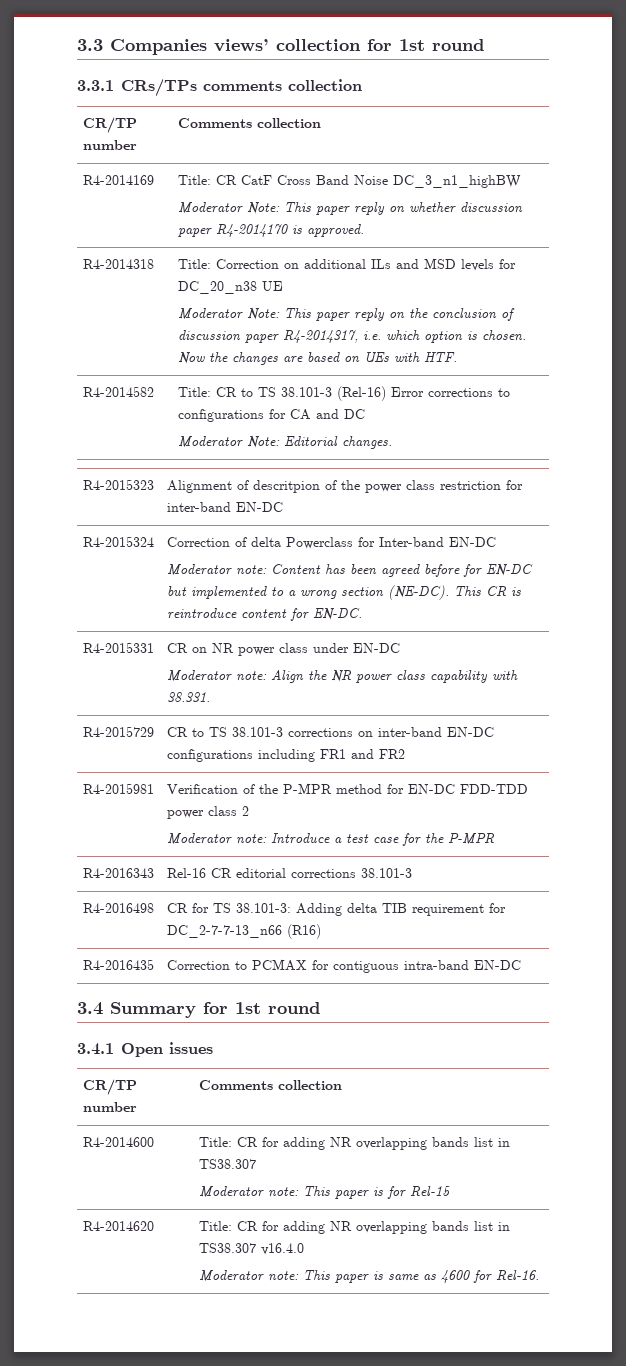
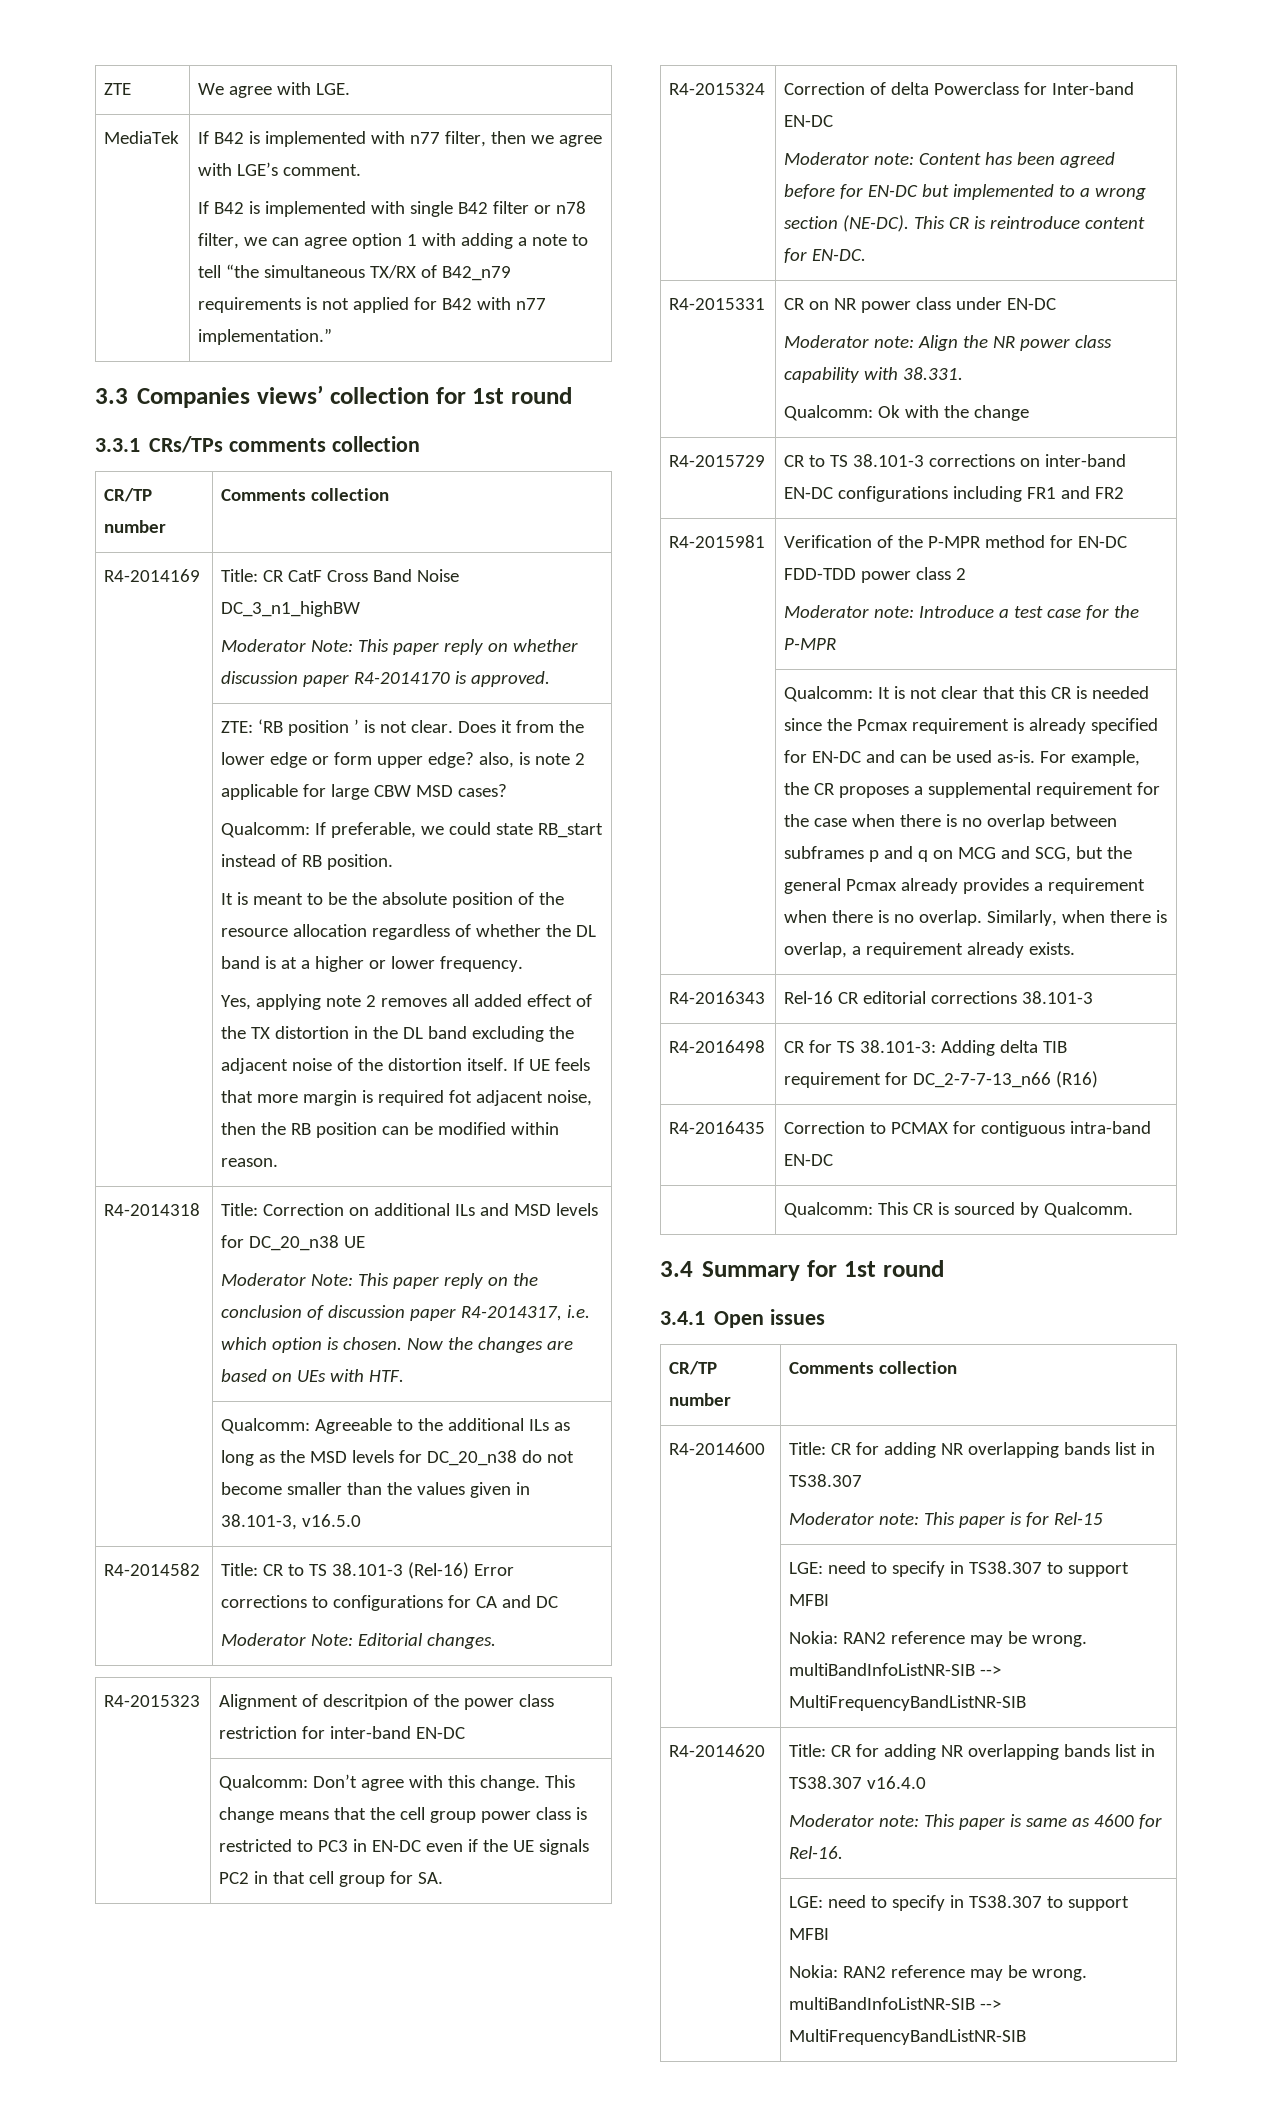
+ ZTE | We agree with LGE.
+ MediaTek | If B42 is implemented with n77 filter, then we agree with LGE’s comment.
+ If B42 is implemented with single B42 filter or n78 filter, we can agree option 1 with adding a note to tell “the simultaneous TX/RX of B42_n79 requirements is not applied for B42 with n77 implementation.”
+ ZTE: ‘RB position ’ is not clear. Does it from the lower edge or form upper edge? also, is note 2 applicable for large CBW MSD cases?
+ Qualcomm: If preferable, we could state RB_start instead of RB position.
+ It is meant to be the absolute position of the resource allocation regardless of whether the DL band is at a higher or lower frequency.
+ Yes, applying note 2 removes all added effect of the TX distortion in the DL band excluding the adjacent noise of the distortion itself. If UE feels that more margin is required fot adjacent noise, then the RB position can be modified within reason.
+ | Qualcomm: Agreeable to the additional ILs as long as the MSD levels for DC_20_n38 do not become smaller than the values given in 38.101-3, v16.5.0
+ | Qualcomm: Don’t agree with this change. This change means that the cell group power class is restricted to PC3 in EN-DC even if the UE signals PC2 in that cell group for SA.
  R4-2015331 | CR on NR power class under EN-DC
  Moderator note: Align the NR power class capability with 38.331.
+ Qualcomm: Ok with the change
+ Qualcomm: It is not clear that this CR is needed since the Pcmax requirement is already specified for EN-DC and can be used as-is. For example, the CR proposes a supplemental requirement for the case when there is no overlap between subframes p and q on MCG and SCG, but the general Pcmax already provides a requirement when there is no overlap. Similarly, when there is overlap, a requirement already exists.
+ | Qualcomm: This CR is sourced by Qualcomm.
  R4-2014600 | Title: CR for adding NR overlapping bands list in TS38.307
  Moderator note: This paper is for Rel-15
+ | LGE: need to specify in TS38.307 to support MFBI
+ Nokia: RAN2 reference may be wrong. multiBandInfoListNR-SIB --> MultiFrequencyBandListNR-SIB
  R4-2014620 | Title: CR for adding NR overlapping bands list in TS38.307 v16.4.0
  Moderator note: This paper is same as 4600 for Rel-16.
+ | LGE: need to specify in TS38.307 to support MFBI
+ Nokia: RAN2 reference may be wrong. multiBandInfoListNR-SIB --> MultiFrequencyBandListNR-SIB

